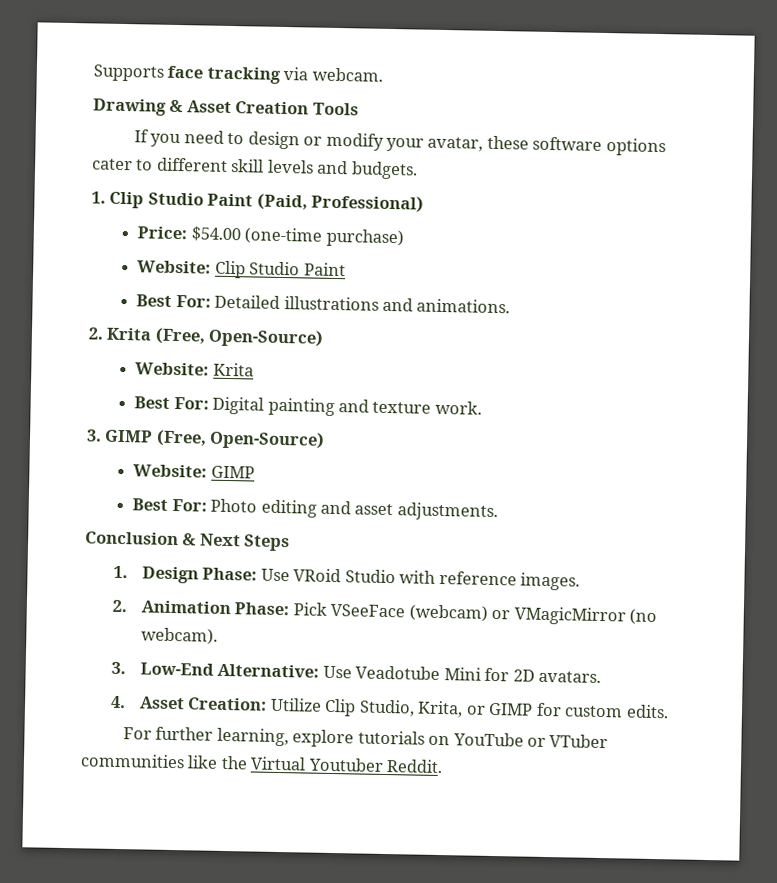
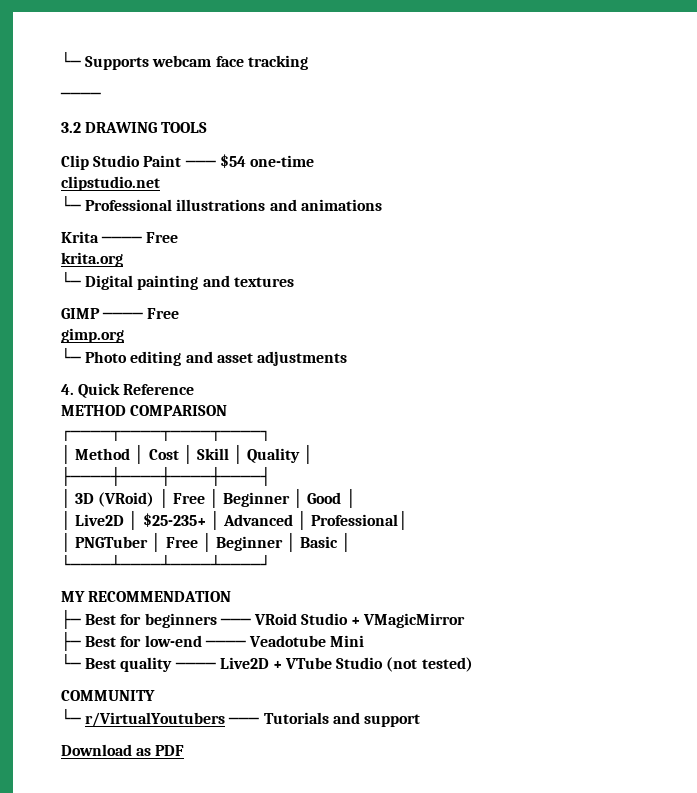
- Supports face tracking via webcam.
- Drawing & Asset Creation Tools
- If you need to design or modify your avatar, these software options cater to different skill levels and budgets.
- 1. Clip Studio Paint (Paid, Professional)
- Price: $54.00 (one-time purchase)
- Website: Clip Studio Paint
- Best For: Detailed illustrations and animations.
- 2. Krita (Free, Open-Source)
- Website: Krita
- Best For: Digital painting and texture work.
- 3. GIMP (Free, Open-Source)
- Website: GIMP
- Best For: Photo editing and asset adjustments.
- Conclusion & Next Steps
- 1. Design Phase: Use VRoid Studio with reference images.
- 2. Animation Phase: Pick VSeeFace (webcam) or VMagicMirror (no webcam).
- 3. Low-End Alternative: Use Veadotube Mini for 2D avatars.
- 4. Asset Creation: Utilize Clip Studio, Krita, or GIMP for custom edits.
- For further learning, explore tutorials on YouTube or VTuber communities like the Virtual Youtuber Reddit.
+ └─ Supports webcam face tracking
+ ────
+ 3.2 DRAWING TOOLS
+ Clip Studio Paint ─── $54 one-time
+ clipstudio.net
+ └─ Professional illustrations and animations
+ Krita ──── Free
+ krita.org
+ └─ Digital painting and textures
+ GIMP ──── Free
+ gimp.org
+ └─ Photo editing and asset adjustments
+ 4. Quick Reference
+ METHOD COMPARISON
+ ┌────┬────┬────┬────┐
+ │ Method │ Cost │ Skill │ Quality │
+ ├────┼────┼────┼────┤
+ │ 3D (VRoid) │ Free │ Beginner │ Good │
+ │ Live2D │ $25-235+ │ Advanced │ Professional│
+ │ PNGTuber │ Free │ Beginner │ Basic │
+ └────┴────┴────┴────┘
+ MY RECOMMENDATION
+ ├─ Best for beginners ─── VRoid Studio + VMagicMirror
+ ├─ Best for low-end ──── Veadotube Mini
+ └─ Best quality ──── Live2D + VTube Studio (not tested)
+ COMMUNITY
+ └─ r/VirtualYoutubers ─── Tutorials and support
+ Download as PDF

